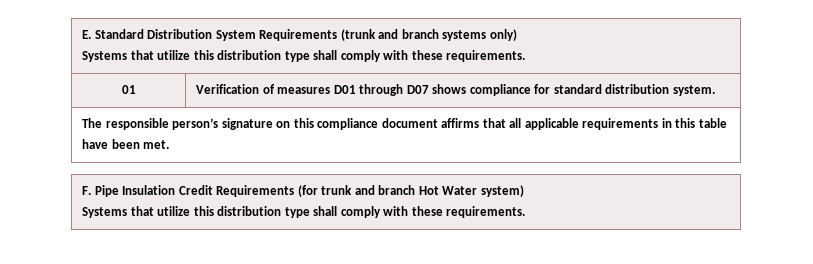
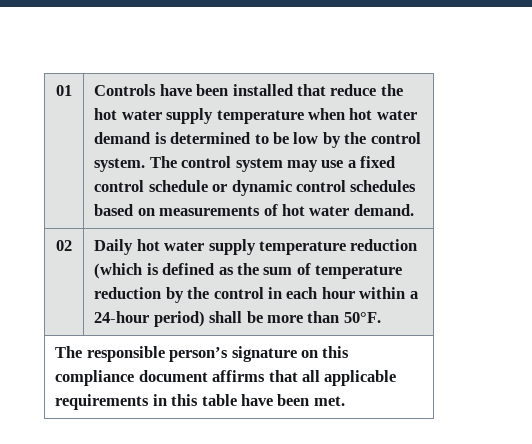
- E. Standard Distribution System Requirements (trunk and branch systems only)
- Systems that utilize this distribution type shall comply with these requirements.
- 01 | Verification of measures D01 through D07 shows compliance for standard distribution system.
+ 01 | Controls have been installed that reduce the hot water supply temperature when hot water demand is determined to be low by the control system. The control system may use a fixed control schedule or dynamic control schedules based on measurements of hot water demand.
+ 02 | Daily hot water supply temperature reduction (which is defined as the sum of temperature reduction by the control in each hour within a 24-hour period) shall be more than 50°F.
- F. Pipe Insulation Credit Requirements (for trunk and branch Hot Water system)
- Systems that utilize this distribution type shall comply with these requirements.

